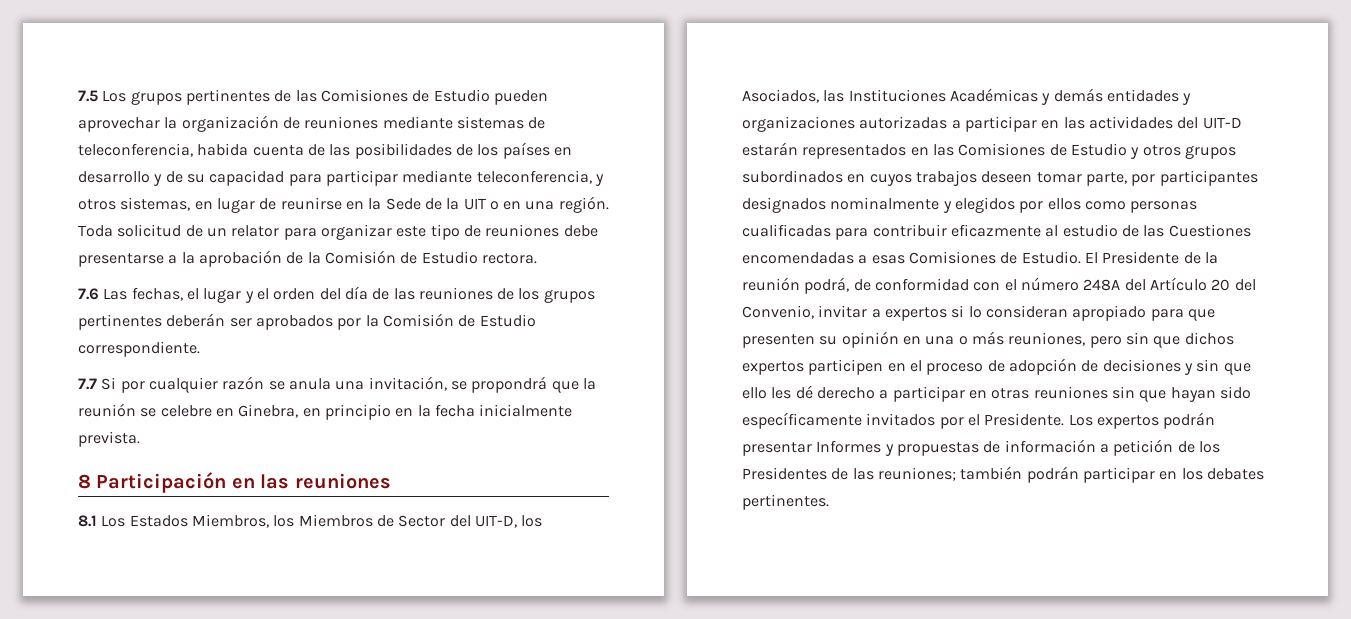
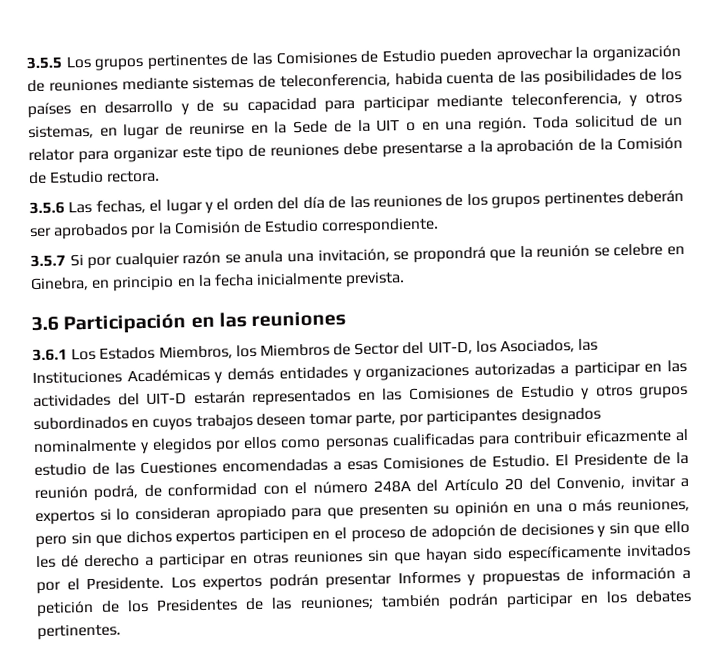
- 7.5 Los grupos pertinentes de las Comisiones de Estudio pueden aprovechar la organización de reuniones mediante sistemas de teleconferencia, habida cuenta de las posibilidades de los países en desarrollo y de su capacidad para participar mediante teleconferencia, y otros sistemas, en lugar de reunirse en la Sede de la UIT o en una región.
+ 3.5.5 Los grupos pertinentes de las Comisiones de Estudio pueden aprovechar la organización de reuniones mediante sistemas de teleconferencia, habida cuenta de las posibilidades de los países en desarrollo y de su capacidad para participar mediante teleconferencia, y otros sistemas, en lugar de reunirse en la Sede de la UIT o en una región.
- 7.6 Las fechas, el lugar y el orden del día de las reuniones de los grupos pertinentes deberán ser aprobados por la Comisión de Estudio correspondiente.
+ 3.5.6 Las fechas, el lugar y el orden del día de las reuniones de los grupos pertinentes deberán ser aprobados por la Comisión de Estudio correspondiente.
- 7.7 Si por cualquier razón se anula una invitación, se propondrá que la reunión se celebre en Ginebra, en principio en la fecha inicialmente prevista.
+ 3.5.7 Si por cualquier razón se anula una invitación, se propondrá que la reunión se celebre en Ginebra, en principio en la fecha inicialmente prevista.
- 8 Participación en las reuniones
+ 3.6 Participación en las reuniones
- 8.1 Los Estados Miembros, los Miembros de Sector del UIT-D, los Asociados, las Instituciones Académicas y demás entidades y organizaciones autorizadas a participar en las actividades del UIT-D estarán representados en las Comisiones de Estudio y otros grupos subordinados en cuyos trabajos deseen tomar parte, por participantes designados nominalmente y elegidos por ellos como personas cualificadas para contribuir eficazmente al estudio de las Cuestiones encomendadas a esas Comisiones de Estudio.
+ 3.6.1 Los Estados Miembros, los Miembros de Sector del UIT-D, los Asociados, las Instituciones Académicas y demás entidades y organizaciones autorizadas a participar en las actividades del UIT-D estarán representados en las Comisiones de Estudio y otros grupos subordinados en cuyos trabajos deseen tomar parte, por participantes designados nominalmente y elegidos por ellos como personas cualificadas para contribuir eficazmente al estudio de las Cuestiones encomendadas a esas Comisiones de Estudio.

